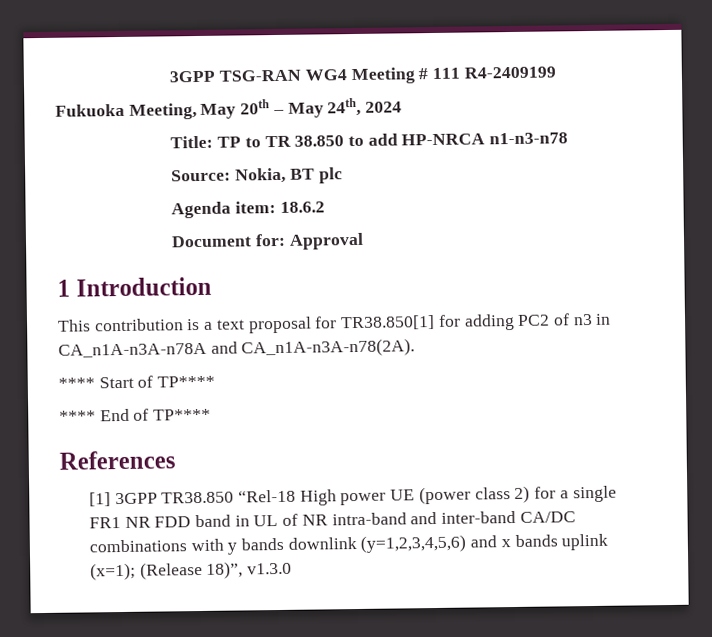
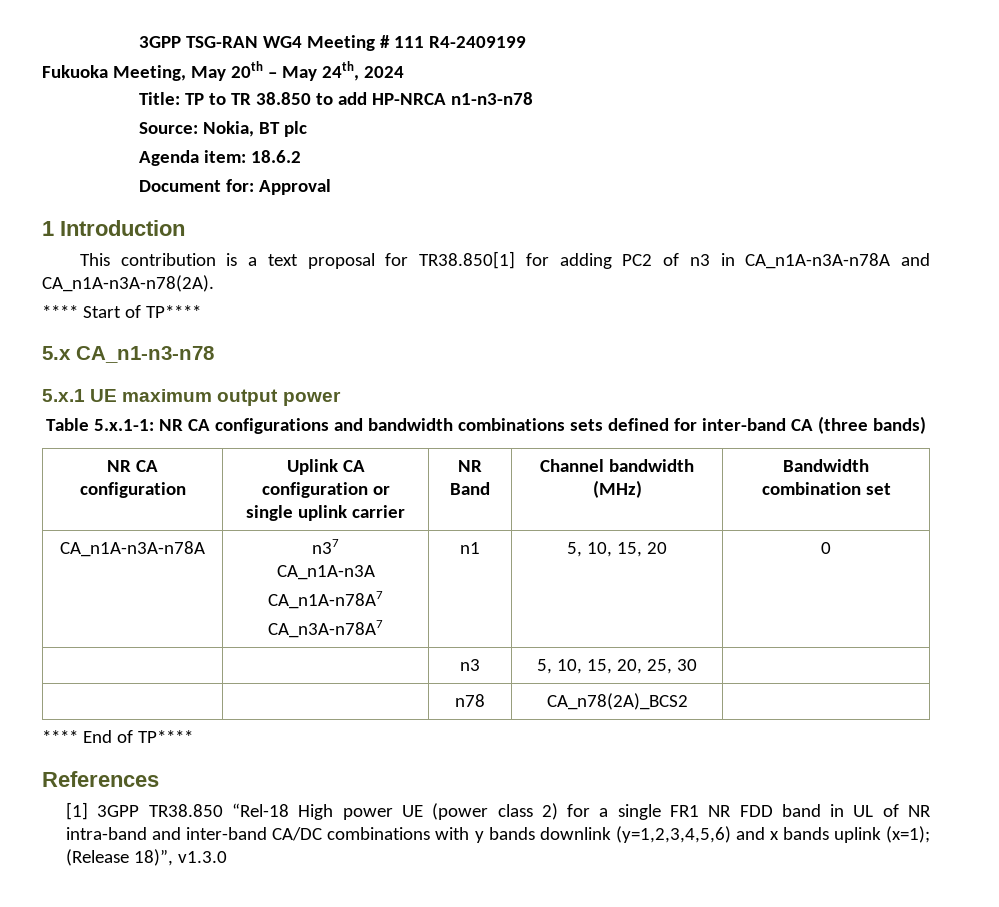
+ 5.x CA_n1-n3-n78
+ 5.x.1 UE maximum output power
+ Table 5.x.1-1: NR CA configurations and bandwidth combinations sets defined for inter-band CA (three bands)
+ NR CA configuration | Uplink CA configuration or
+ single uplink carrier | NR Band | Channel bandwidth (MHz) | Bandwidth combination set
+ CA_n1A-n3A-n78A | n37
+ CA_n1A-n3A
+ CA_n1A-n78A7
+ CA_n3A-n78A7 | n1 | 5, 10, 15, 20 | 0
+ | | n3 | 5, 10, 15, 20, 25, 30 |
+ | | n78 | CA_n78(2A)_BCS2 |

